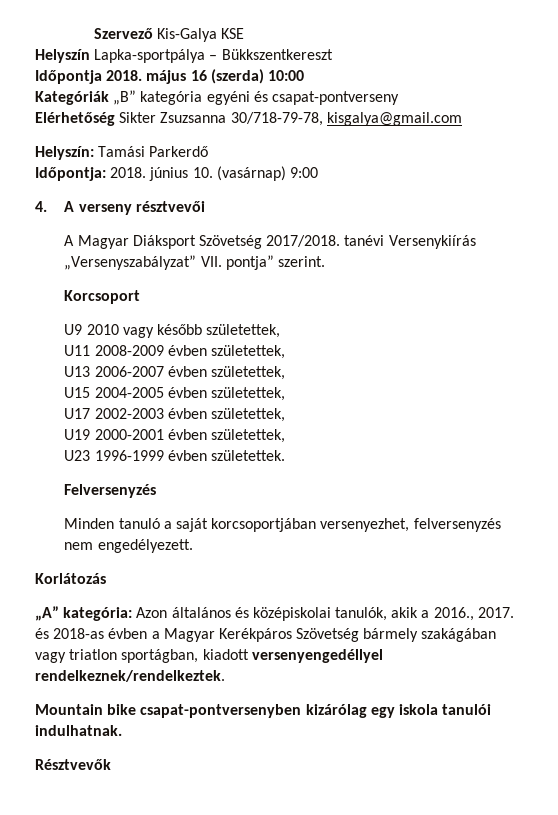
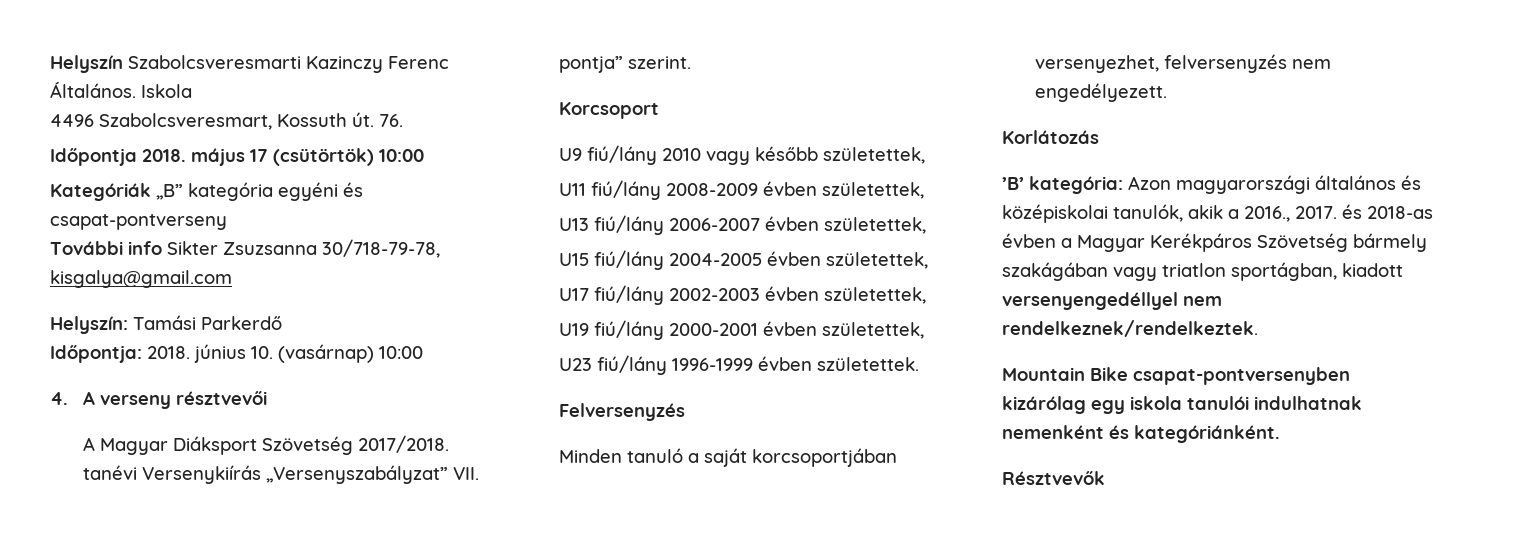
- Szervező Kis-Galya KSE
- Helyszín Lapka-sportpálya – Bükkszentkereszt
+ Helyszín Szabolcsveresmarti Kazinczy Ferenc Általános. Iskola
+ 4496 Szabolcsveresmart, Kossuth út. 76.
- Időpontja 2018. május 16 (szerda) 10:00
+ Időpontja 2018. május 17 (csütörtök) 10:00
- Elérhetőség Sikter Zsuzsanna 30/718-79-78, kisgalya@gmail.com
+ További info Sikter Zsuzsanna 30/718-79-78, kisgalya@gmail.com
- Időpontja: 2018. június 10. (vasárnap) 9:00
+ Időpontja: 2018. június 10. (vasárnap) 10:00
- U9 2010 vagy később születettek,
+ U9 fiú/lány 2010 vagy később születettek,
- U11 2008-2009 évben születettek,
+ U11 fiú/lány 2008-2009 évben születettek,
- U13 2006-2007 évben születettek,
+ U13 fiú/lány 2006-2007 évben születettek,
- U15 2004-2005 évben születettek,
+ U15 fiú/lány 2004-2005 évben születettek,
- U17 2002-2003 évben születettek,
+ U17 fiú/lány 2002-2003 évben születettek,
- U19 2000-2001 évben születettek,
+ U19 fiú/lány 2000-2001 évben születettek,
- U23 1996-1999 évben születettek.
+ U23 fiú/lány 1996-1999 évben születettek.
- „A” kategória: Azon általános és középiskolai tanulók, akik a 2016., 2017. és 2018-as évben a Magyar Kerékpáros Szövetség bármely szakágában vagy triatlon sportágban, kiadott versenyengedéllyel rendelkeznek/rendelkeztek.
+ ’B’ kategória: Azon magyarországi általános és középiskolai tanulók, akik a 2016., 2017. és 2018-as évben a Magyar Kerékpáros Szövetség bármely szakágában vagy triatlon sportágban, kiadott versenyengedéllyel nem rendelkeznek/rendelkeztek.
- Mountain bike csapat-pontversenyben kizárólag egy iskola tanulói indulhatnak.
+ Mountain Bike csapat-pontversenyben kizárólag egy iskola tanulói indulhatnak nemenként és kategóriánként.

